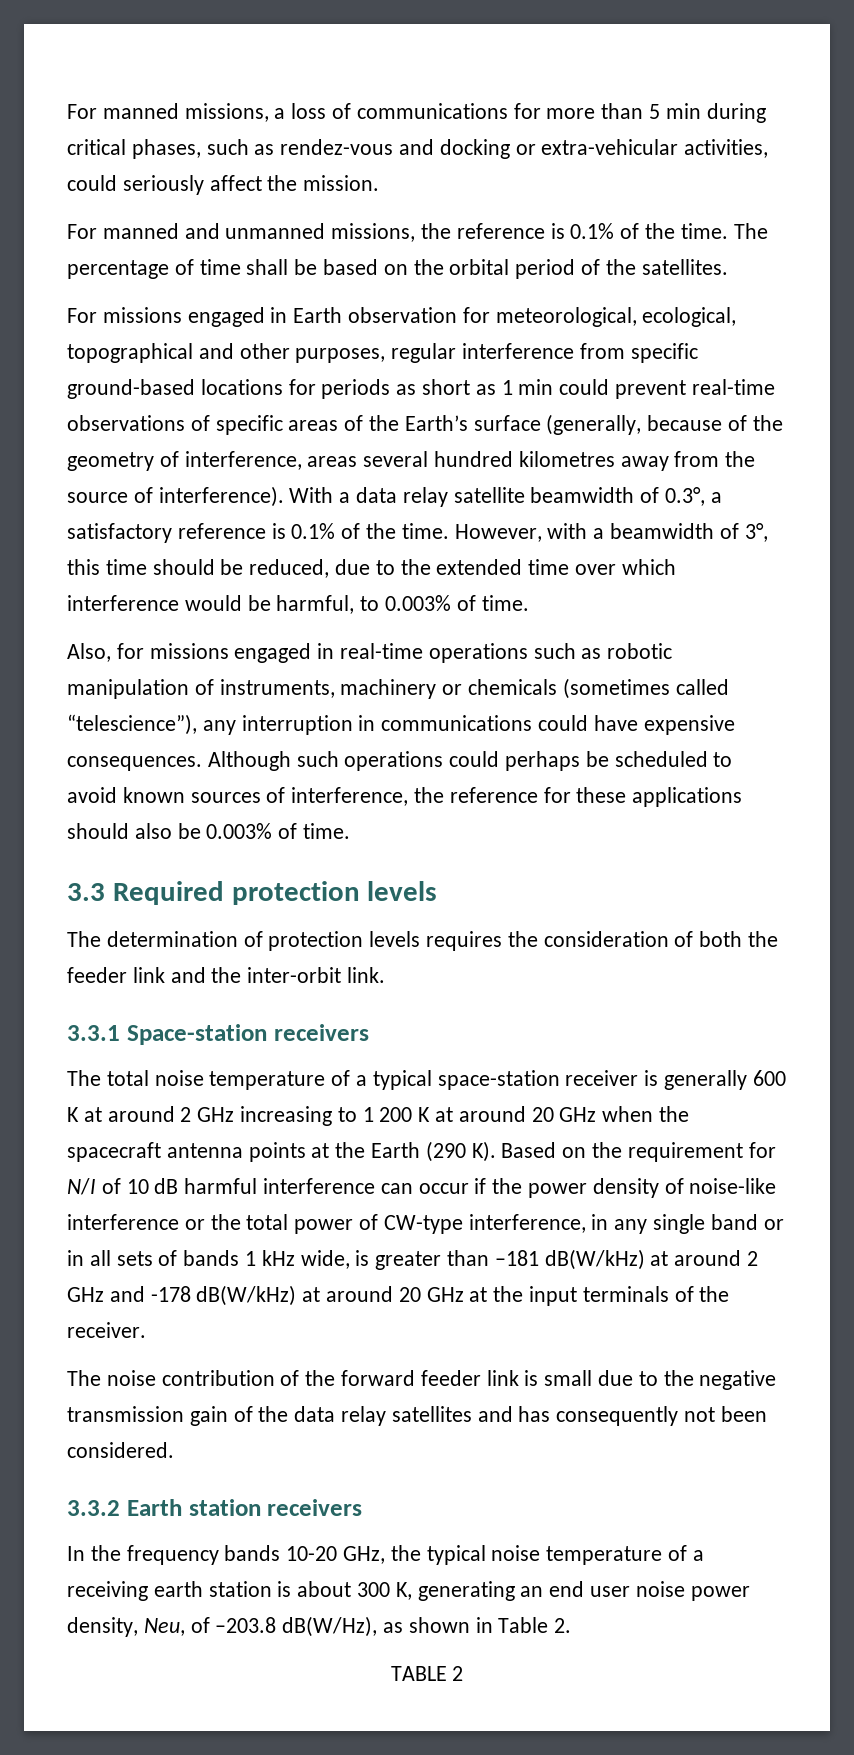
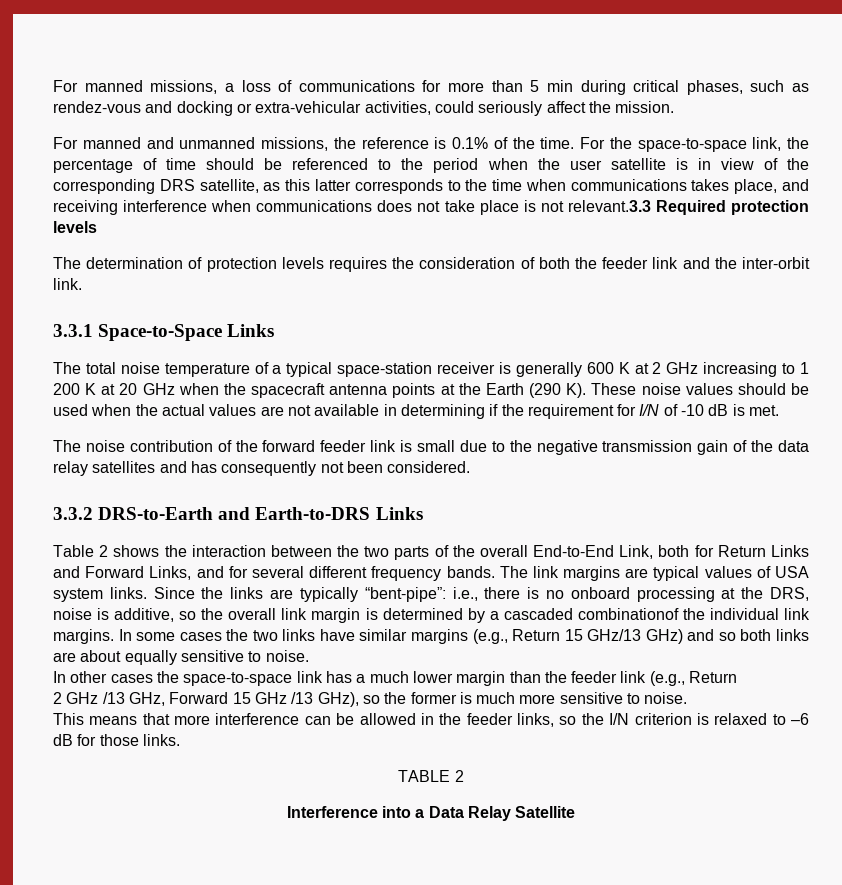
- The percentage of time shall be based on the orbital period of the satellites.
- For missions engaged in Earth observation for meteorological, ecological, topographical and other purposes, regular interference from specific ground-based locations for periods as short as 1 min could prevent real-time observations of specific areas of the Earth’s surface (generally, because of the geometry of interference, areas several hundred kilometres away from the source of interference). With a data relay satellite beamwidth of 0.3°, a satisfactory reference is 0.1% of the time. However, with a beamwidth of 3°, this time should be reduced, due to the extended time over which interference would be harmful, to 0.003% of time.
- Also, for missions engaged in real-time operations such as robotic manipulation of instruments, machinery or chemicals (sometimes called “telescience”), any interruption in communications could have expensive consequences. Although such operations could perhaps be scheduled to avoid known sources of interference, the reference for these applications should also be 0.003% of time.
- 3.3 Required protection levels
+ For the space-to-space link, the percentage of time should be referenced to the period when the user satellite is in view of the corresponding DRS satellite, as this latter corresponds to the time when communications takes place, and receiving interference when communications does not take place is not relevant.3.3 Required protection levels
- 3.3.1 Space-station receivers
+ 3.3.1 Space-to-Space Links
- The total noise temperature of a typical space-station receiver is generally 600 K at around 2 GHz increasing to 1 200 K at around 20 GHz when the spacecraft antenna points at the Earth (290 K). Based on the requirement for N/I of 10 dB harmful interference can occur if the power density of noise-like interference or the total power of CW-type interference, in any single band or in all sets of bands 1 kHz wide, is greater than –181 dB(W/kHz) at around 2 GHz and -178 dB(W/kHz) at around 20 GHz at the input terminals of the receiver.
+ The total noise temperature of a typical space-station receiver is generally 600 K at 2 GHz increasing to 1 200 K at 20 GHz when the spacecraft antenna points at the Earth (290 K). These noise values should be used when the actual values are not available in determining if the requirement for I/N of -10 dB is met.
- 3.3.2 Earth station receivers
- In the frequency bands 10-20 GHz, the typical noise temperature of a receiving earth station is about 300 K, generating an end user noise power density, Neu, of –203.8 dB(W/Hz), as shown in Table 2.
+ 3.3.2 DRS-to-Earth and Earth-to-DRS Links
+ Table 2 shows the interaction between the two parts of the overall End-to-End Link, both for Return Links and Forward Links, and for several different frequency bands. The link margins are typical values of USA system links. Since the links are typically “bent-pipe”: i.e., there is no onboard processing at the DRS, noise is additive, so the overall link margin is determined by a cascaded combinationof the individual link margins. In some cases the two links have similar margins (e.g., Return 15 GHz/13 GHz) and so both links are about equally sensitive to noise.
+ In other cases the space-to-space link has a much lower margin than the feeder link (e.g., Return
+ 2 GHz /13 GHz, Forward 15 GHz /13 GHz), so the former is much more sensitive to noise.
+ This means that more interference can be allowed in the feeder links, so the I/N criterion is relaxed to –6 dB for those links.
  TABLE 2
+ Interference into a Data Relay Satellite

